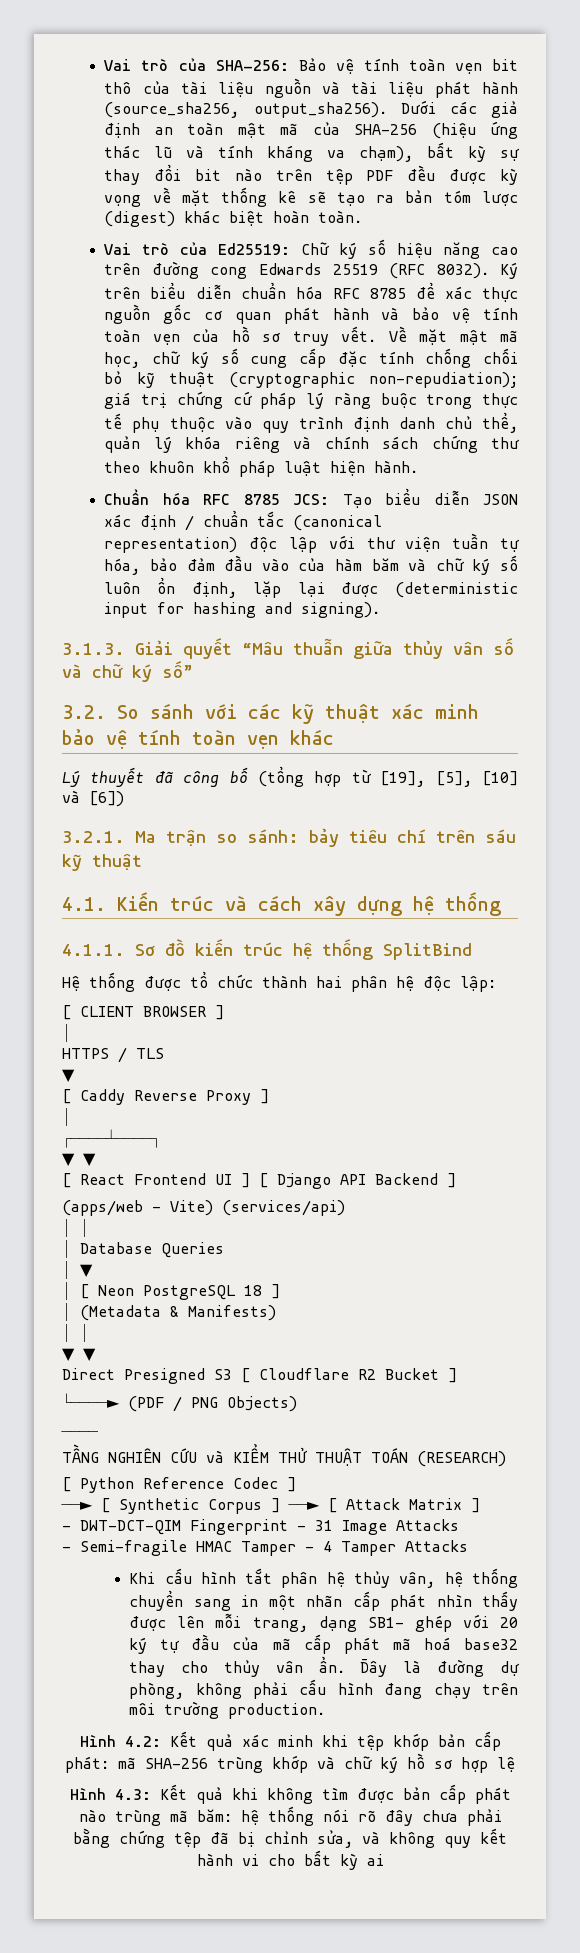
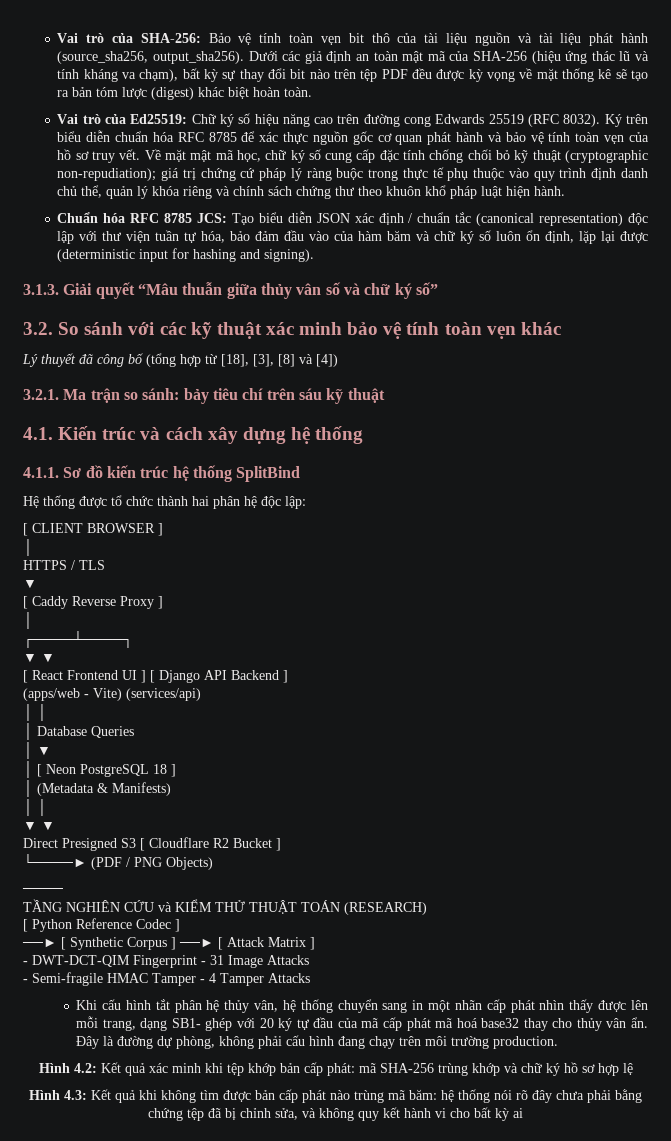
- Lý thuyết đã công bố (tổng hợp từ [19], [5], [10] và [6])
+ Lý thuyết đã công bố (tổng hợp từ [18], [3], [8] và [4])

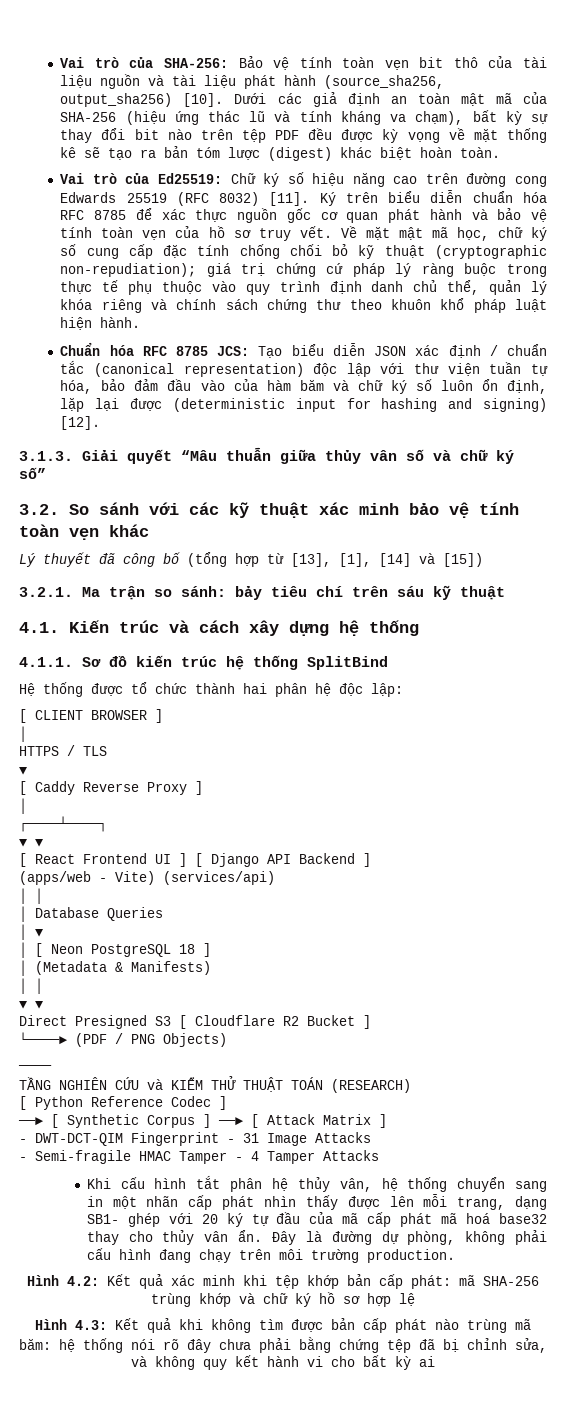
- Vai trò của SHA-256: Bảo vệ tính toàn vẹn bit thô của tài liệu nguồn và tài liệu phát hành (source_sha256, output_sha256).
+ Vai trò của SHA-256: Bảo vệ tính toàn vẹn bit thô của tài liệu nguồn và tài liệu phát hành (source_sha256, output_sha256) [10].
- Vai trò của Ed25519: Chữ ký số hiệu năng cao trên đường cong Edwards 25519 (RFC 8032).
+ Vai trò của Ed25519: Chữ ký số hiệu năng cao trên đường cong Edwards 25519 (RFC 8032) [11].
- Chuẩn hóa RFC 8785 JCS: Tạo biểu diễn JSON xác định / chuẩn tắc (canonical representation) độc lập với thư viện tuần tự hóa, bảo đảm đầu vào của hàm băm và chữ ký số luôn ổn định, lặp lại được (deterministic input for hashing and signing).
+ Chuẩn hóa RFC 8785 JCS: Tạo biểu diễn JSON xác định / chuẩn tắc (canonical representation) độc lập với thư viện tuần tự hóa, bảo đảm đầu vào của hàm băm và chữ ký số luôn ổn định, lặp lại được (deterministic input for hashing and signing) [12].
- Lý thuyết đã công bố (tổng hợp từ [18], [3], [8] và [4])
+ Lý thuyết đã công bố (tổng hợp từ [13], [1], [14] và [15])

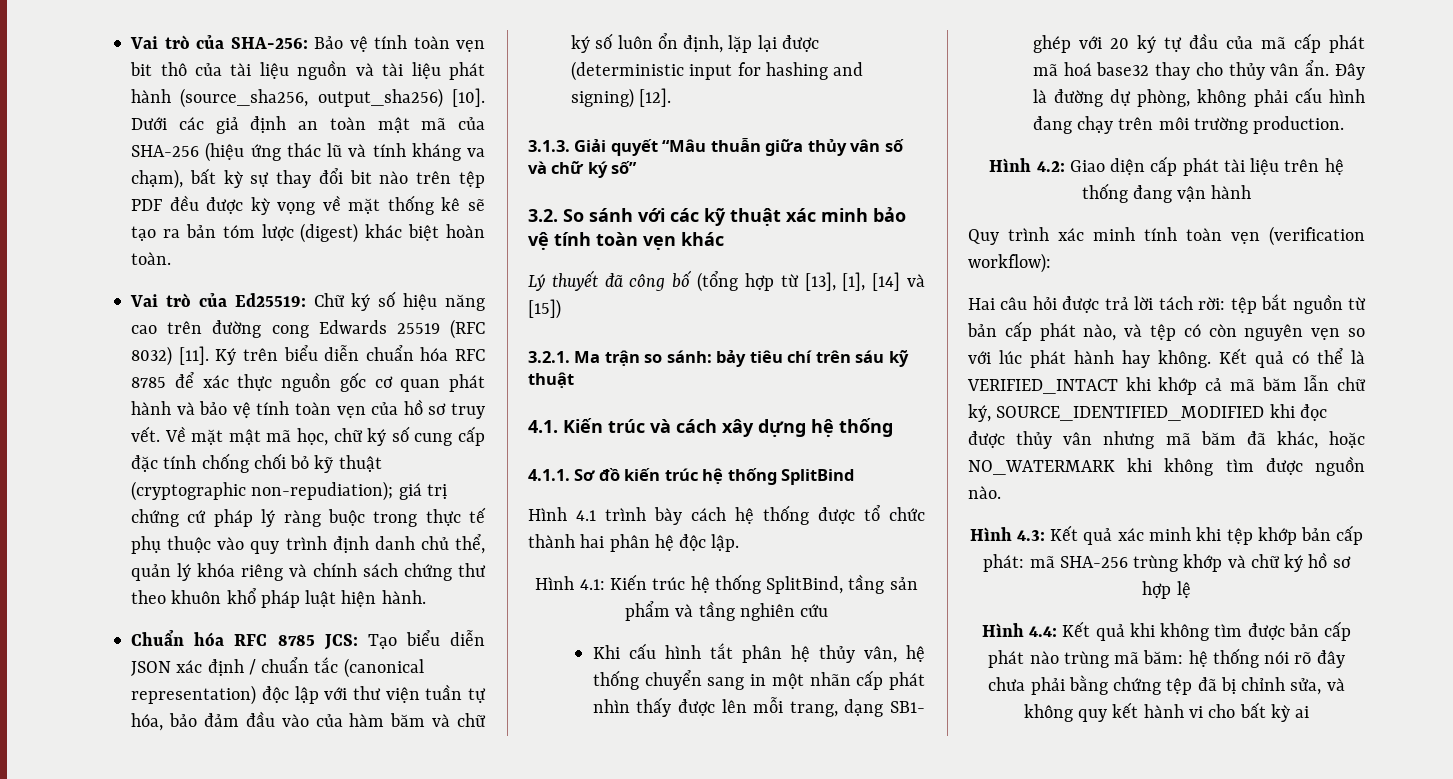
- Hệ thống được tổ chức thành hai phân hệ độc lập:
- [ CLIENT BROWSER ]
- │
- HTTPS / TLS
- ▼
- [ Caddy Reverse Proxy ]
- │
- ┌────┴────┐
- ▼ ▼
- [ React Frontend UI ] [ Django API Backend ]
- (apps/web - Vite) (services/api)
- │ │
- │ Database Queries
- │ ▼
- │ [ Neon PostgreSQL 18 ]
- │ (Metadata & Manifests)
- │ │
- ▼ ▼
- Direct Presigned S3 [ Cloudflare R2 Bucket ]
- └────► (PDF / PNG Objects)
- ────
- TẦNG NGHIÊN CỨU và KIỂM THỬ THUẬT TOÁN (RESEARCH)
- [ Python Reference Codec ]
- ──► [ Synthetic Corpus ] ──► [ Attack Matrix ]
- - DWT-DCT-QIM Fingerprint - 31 Image Attacks
- - Semi-fragile HMAC Tamper - 4 Tamper Attacks
+ Hình 4.1 trình bày cách hệ thống được tổ chức thành hai phân hệ độc lập.
+ Hình 4.1: Kiến trúc hệ thống SplitBind, tầng sản phẩm và tầng nghiên cứu
- Hình 4.2: Kết quả xác minh khi tệp khớp bản cấp phát: mã SHA-256 trùng khớp và chữ ký hồ sơ hợp lệ
+ Hình 4.2: Giao diện cấp phát tài liệu trên hệ thống đang vận hành
+ Quy trình xác minh tính toàn vẹn (verification workflow):
+ Hai câu hỏi được trả lời tách rời: tệp bắt nguồn từ bản cấp phát nào, và tệp có còn nguyên vẹn so với lúc phát hành hay không. Kết quả có thể là VERIFIED_INTACT khi khớp cả mã băm lẫn chữ ký, SOURCE_IDENTIFIED_MODIFIED khi đọc được thủy vân nhưng mã băm đã khác, hoặc NO_WATERMARK khi không tìm được nguồn nào.
+ Hình 4.3: Kết quả xác minh khi tệp khớp bản cấp phát: mã SHA-256 trùng khớp và chữ ký hồ sơ hợp lệ
- Hình 4.3: Kết quả khi không tìm được bản cấp phát nào trùng mã băm: hệ thống nói rõ đây chưa phải bằng chứng tệp đã bị chỉnh sửa, và không quy kết hành vi cho bất kỳ ai
+ Hình 4.4: Kết quả khi không tìm được bản cấp phát nào trùng mã băm: hệ thống nói rõ đây chưa phải bằng chứng tệp đã bị chỉnh sửa, và không quy kết hành vi cho bất kỳ ai

